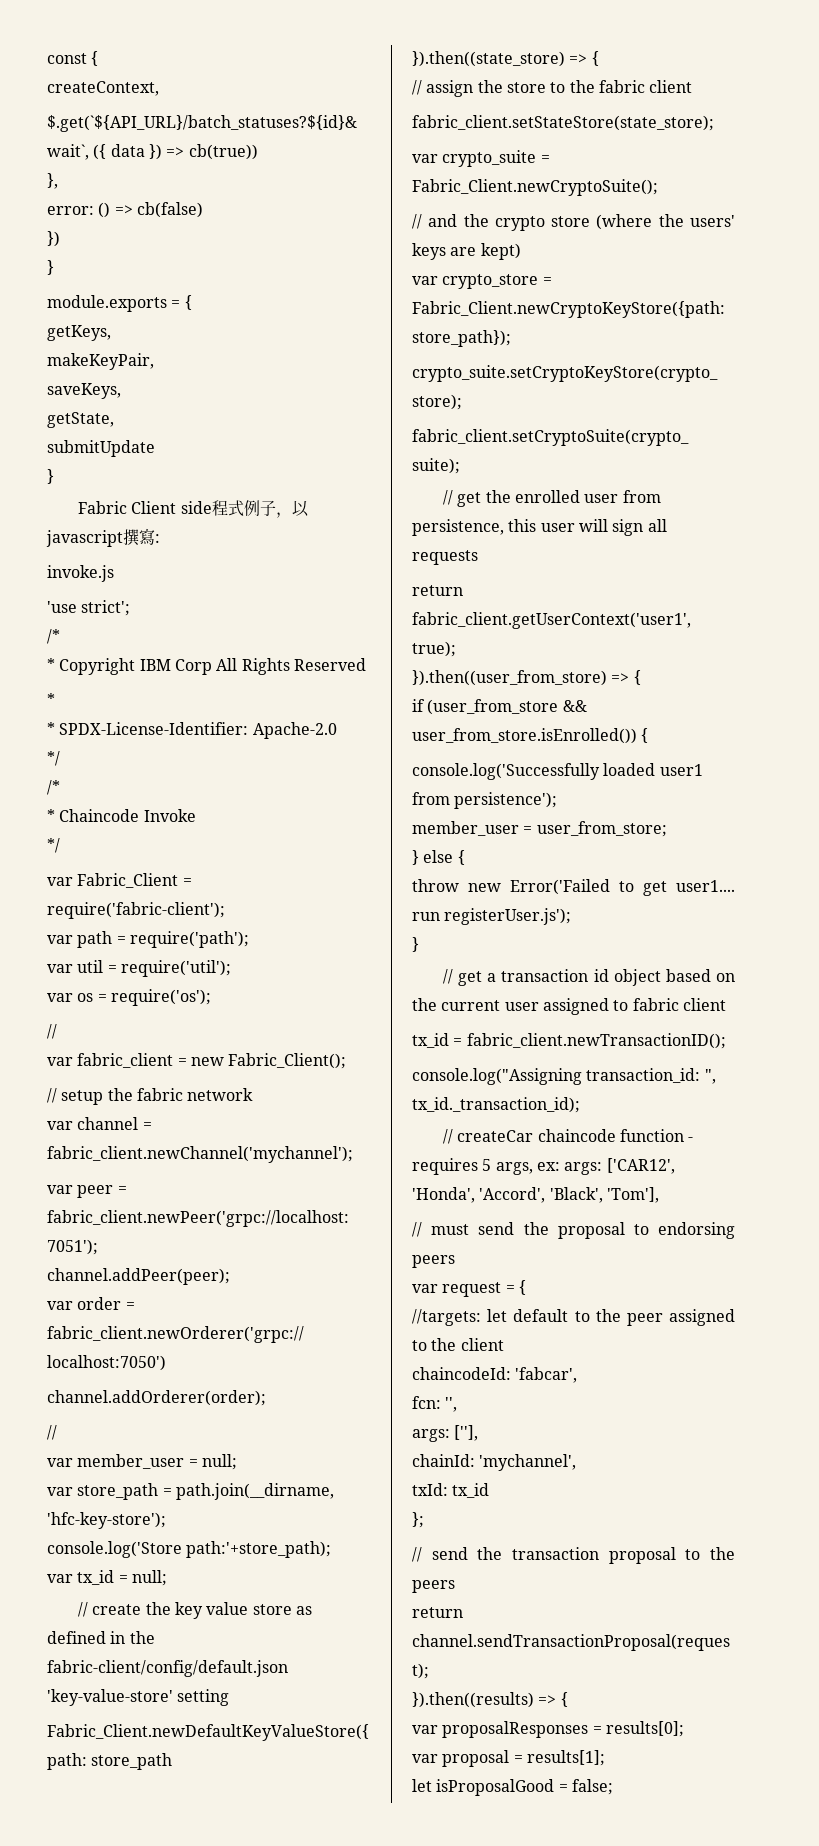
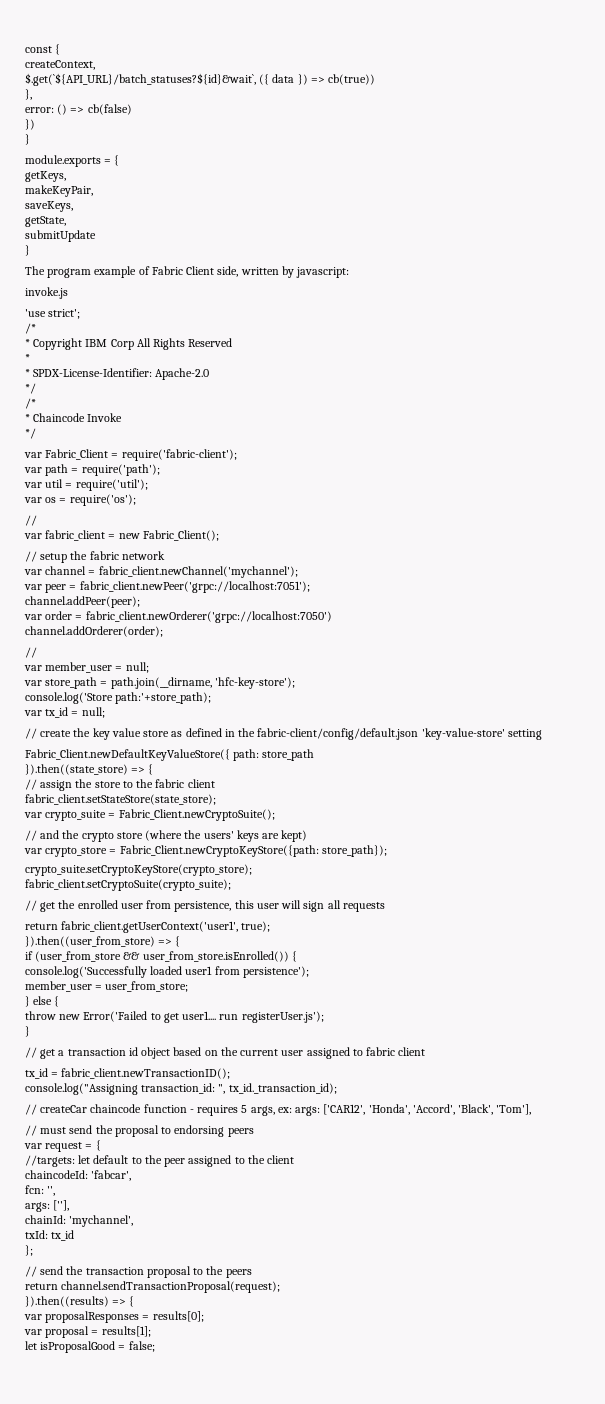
- Fabric Client side程式例子，以javascript撰寫:
+ The program example of Fabric Client side, written by javascript:

